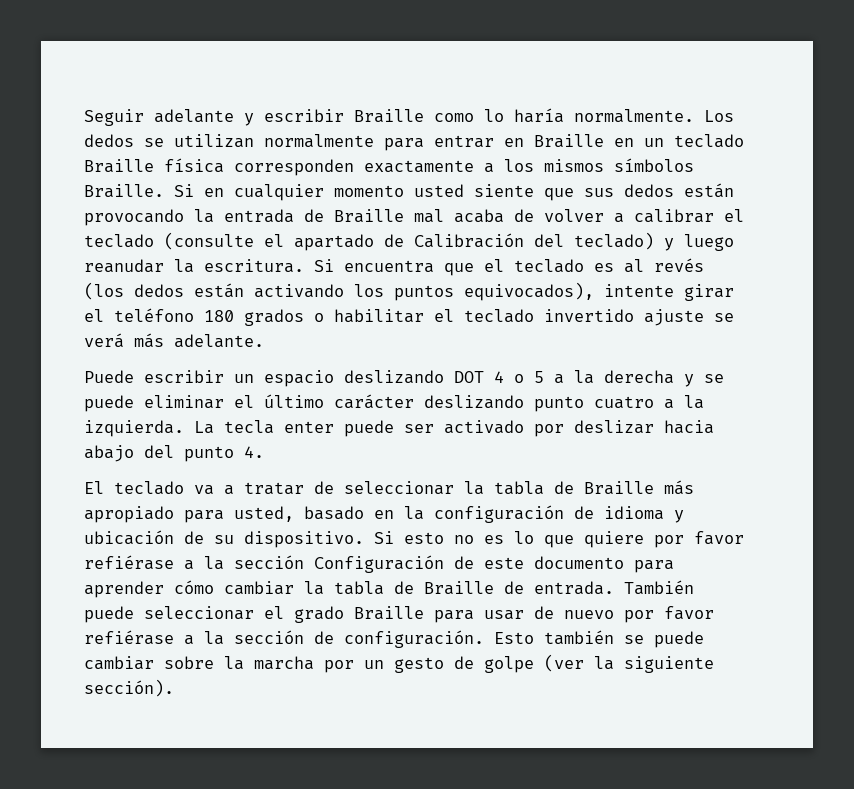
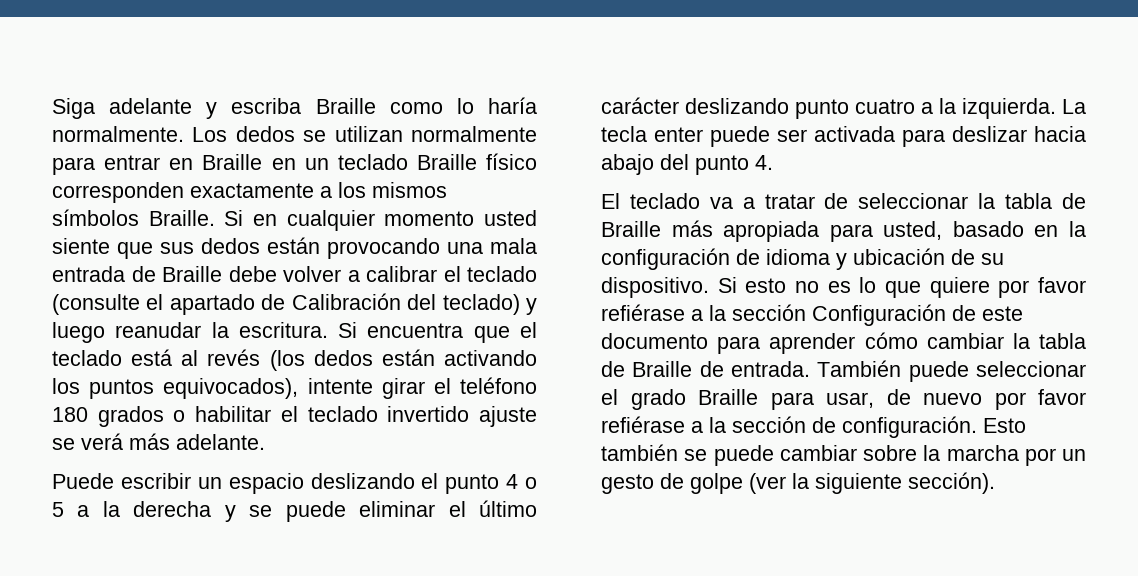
- Seguir adelante y escribir Braille como lo haría normalmente.
+ Siga adelante y escriba Braille como lo haría normalmente.
- Los dedos se utilizan normalmente para entrar en Braille en un teclado Braille física corresponden exactamente a los mismos símbolos Braille.
+ Los dedos se utilizan normalmente para entrar en Braille en un teclado Braille físico corresponden exactamente a los mismos símbolos Braille.
- Si en cualquier momento usted siente que sus dedos están provocando la entrada de Braille mal acaba de volver a calibrar el teclado (consulte el apartado de Calibración del teclado) y luego reanudar la escritura.
+ Si en cualquier momento usted siente que sus dedos están provocando una mala entrada de Braille debe volver a calibrar el teclado (consulte el apartado de Calibración del teclado) y luego reanudar la escritura.
- Si encuentra que el teclado es al revés (los dedos están activando los puntos equivocados), intente girar el teléfono 180 grados o habilitar el teclado invertido ajuste se verá más adelante.
+ Si encuentra que el teclado está al revés (los dedos están activando los puntos equivocados), intente girar el teléfono 180 grados o habilitar el teclado invertido ajuste se verá más adelante.
- Puede escribir un espacio deslizando DOT 4 o 5 a la derecha y se puede eliminar el último carácter deslizando punto cuatro a la izquierda.
+ Puede escribir un espacio deslizando el punto 4 o 5 a la derecha y se puede eliminar el último carácter deslizando punto cuatro a la izquierda.
- La tecla enter puede ser activado por deslizar hacia abajo del punto 4.
+ La tecla enter puede ser activada para deslizar hacia abajo del punto 4.
- El teclado va a tratar de seleccionar la tabla de Braille más apropiado para usted, basado en la configuración de idioma y ubicación de su dispositivo.
+ El teclado va a tratar de seleccionar la tabla de Braille más apropiada para usted, basado en la configuración de idioma y ubicación de su dispositivo.
- También puede seleccionar el grado Braille para usar de nuevo por favor refiérase a la sección de configuración.
+ También puede seleccionar el grado Braille para usar, de nuevo por favor refiérase a la sección de configuración.

